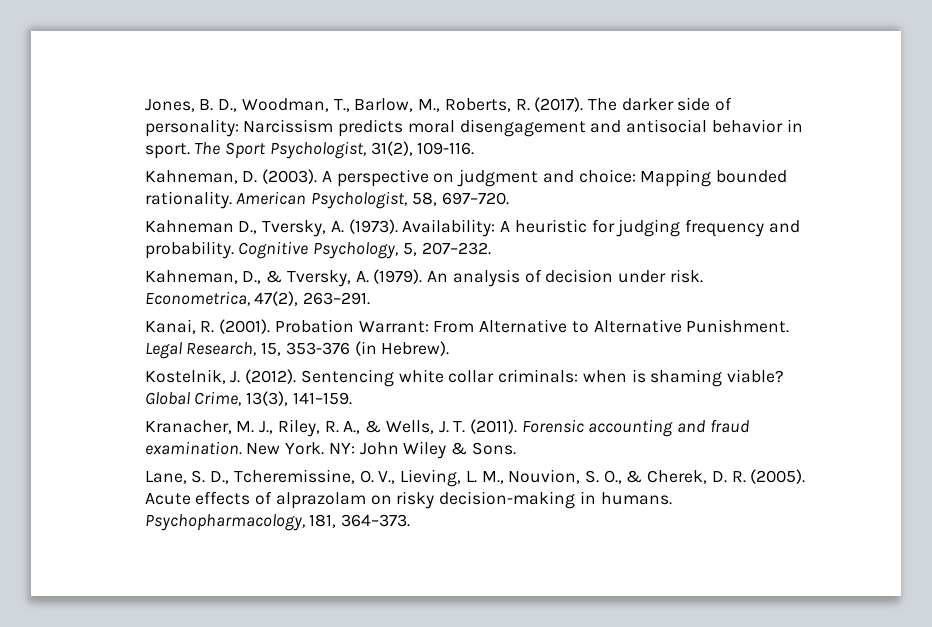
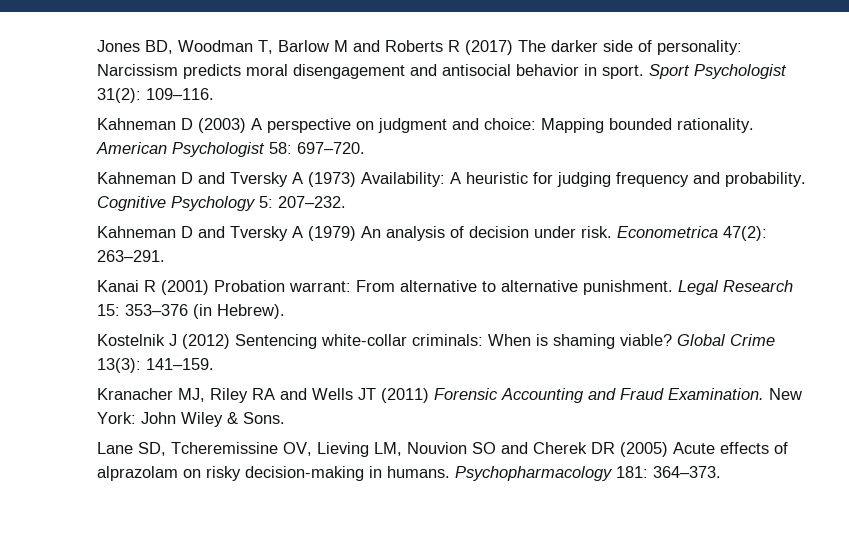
- Jones, B. D., Woodman, T., Barlow, M., Roberts, R. (2017). The darker side of personality: Narcissism predicts moral disengagement and antisocial behavior in sport.
+ Jones BD, Woodman T, Barlow M and Roberts R (2017) The darker side of personality: Narcissism predicts moral disengagement and antisocial behavior in sport.
- The Sport Psychologist, 31(2), 109-116.
- Kahneman, D. (2003). A perspective on judgment and choice: Mapping bounded rationality.
+ Sport Psychologist 31(2): 109–116.
+ Kahneman D (2003) A perspective on judgment and choice: Mapping bounded rationality.
- American Psychologist, 58, 697–720.
+ American Psychologist 58: 697–720.
- Kahneman D., Tversky, A. (1973). Availability: A heuristic for judging frequency and probability.
+ Kahneman D and Tversky A (1973) Availability: A heuristic for judging frequency and probability.
- Cognitive Psychology, 5, 207–232.
+ Cognitive Psychology 5: 207–232.
- Kahneman, D., & Tversky, A. (1979). An analysis of decision under risk.
+ Kahneman D and Tversky A (1979) An analysis of decision under risk.
- Econometrica, 47(2), 263–291.
+ Econometrica 47(2): 263–291.
- Kanai, R. (2001). Probation Warrant: From Alternative to Alternative Punishment. Legal Research, 15, 353-376 (in Hebrew).
- Kostelnik, J. (2012). Sentencing white collar criminals: when is shaming viable?
+ Kanai R (2001) Probation warrant: From alternative to alternative punishment. Legal Research 15: 353–376 (in Hebrew).
+ Kostelnik J (2012) Sentencing white-collar criminals: When is shaming viable?
- Global Crime, 13(3), 141–159.
+ Global Crime 13(3): 141–159.
- Kranacher, M. J., Riley, R. A., & Wells, J. T. (2011). Forensic accounting and fraud examination. New York. NY: John Wiley & Sons.
- Lane, S. D., Tcheremissine, O. V., Lieving, L. M., Nouvion, S. O., & Cherek, D. R. (2005). Acute effects of alprazolam on risky decision-making in humans.
+ Kranacher MJ, Riley RA and Wells JT (2011) Forensic Accounting and Fraud Examination. New York: John Wiley & Sons.
+ Lane SD, Tcheremissine OV, Lieving LM, Nouvion SO and Cherek DR (2005) Acute effects of alprazolam on risky decision-making in humans.
- Psychopharmacology, 181, 364–373.
+ Psychopharmacology 181: 364–373.

